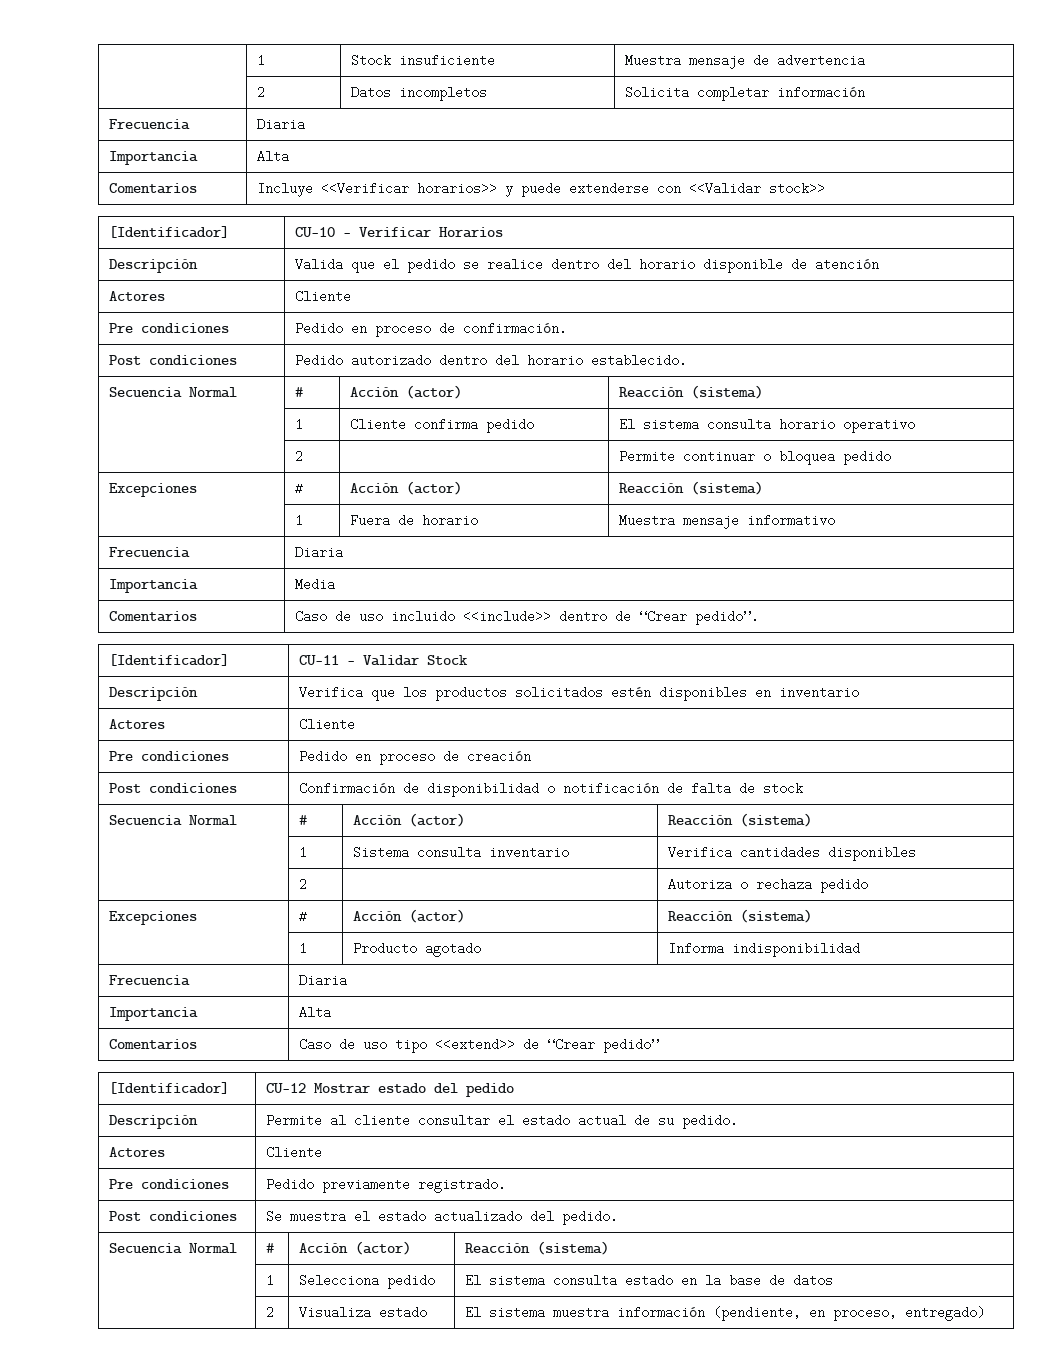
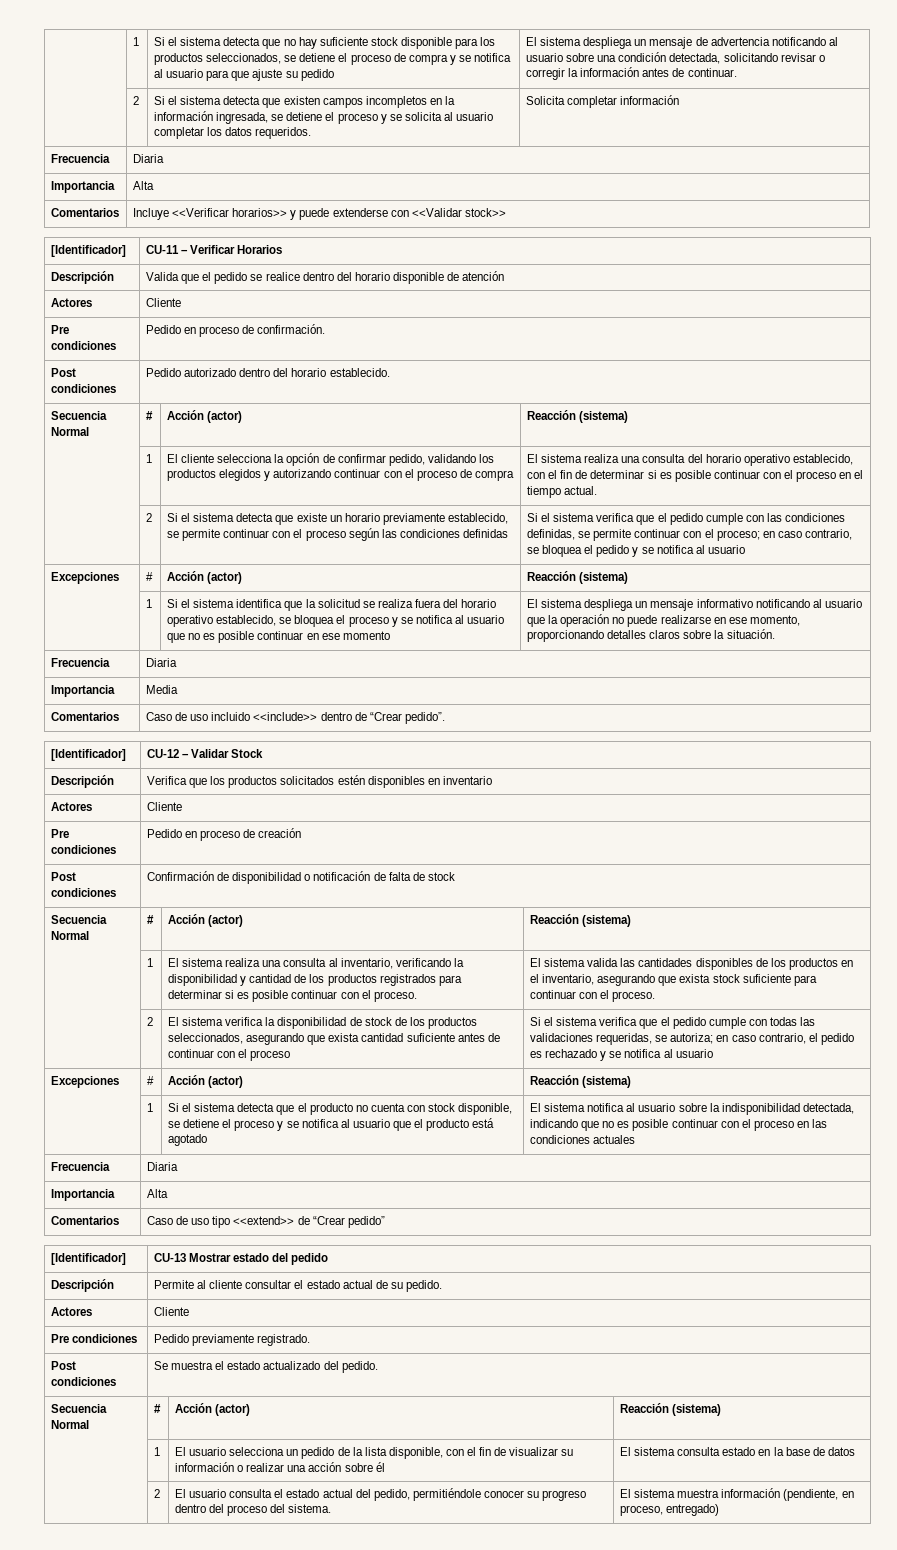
- 1 | Stock insuficiente | Muestra mensaje de advertencia
- | 2 | Datos incompletos | Solicita completar información
+ 1 | Si el sistema detecta que no hay suficiente stock disponible para los productos seleccionados, se detiene el proceso de compra y se notifica al usuario para que ajuste su pedido | El sistema despliega un mensaje de advertencia notificando al usuario sobre una condición detectada, solicitando revisar o corregir la información antes de continuar.
+ | 2 | Si el sistema detecta que existen campos incompletos en la información ingresada, se detiene el proceso y se solicita al usuario completar los datos requeridos. | Solicita completar información
- [Identificador] | CU-10 – Verificar Horarios
+ [Identificador] | CU-11 – Verificar Horarios
- Cliente confirma pedido | El sistema consulta horario operativo
- | 2 | | Permite continuar o bloquea pedido
+ El cliente selecciona la opción de confirmar pedido, validando los productos elegidos y autorizando continuar con el proceso de compra | El sistema realiza una consulta del horario operativo establecido, con el fin de determinar si es posible continuar con el proceso en el tiempo actual.
+ | 2 | Si el sistema detecta que existe un horario previamente establecido, se permite continuar con el proceso según las condiciones definidas | Si el sistema verifica que el pedido cumple con las condiciones definidas, se permite continuar con el proceso; en caso contrario, se bloquea el pedido y se notifica al usuario
  Excepciones | # | Acción (actor) | Reacción (sistema)
- | 1 | Fuera de horario | Muestra mensaje informativo
+ | 1 | Si el sistema identifica que la solicitud se realiza fuera del horario operativo establecido, se bloquea el proceso y se notifica al usuario que no es posible continuar en ese momento | El sistema despliega un mensaje informativo notificando al usuario que la operación no puede realizarse en ese momento, proporcionando detalles claros sobre la situación.
- [Identificador] | CU-11 – Validar Stock
+ [Identificador] | CU-12 – Validar Stock
- Sistema consulta inventario | Verifica cantidades disponibles
- | 2 | | Autoriza o rechaza pedido
+ El sistema realiza una consulta al inventario, verificando la disponibilidad y cantidad de los productos registrados para determinar si es posible continuar con el proceso. | El sistema valida las cantidades disponibles de los productos en el inventario, asegurando que exista stock suficiente para continuar con el proceso.
+ | 2 | El sistema verifica la disponibilidad de stock de los productos seleccionados, asegurando que exista cantidad suficiente antes de continuar con el proceso | Si el sistema verifica que el pedido cumple con todas las validaciones requeridas, se autoriza; en caso contrario, el pedido es rechazado y se notifica al usuario
  Excepciones | # | Acción (actor) | Reacción (sistema)
- | 1 | Producto agotado | Informa indisponibilidad
+ | 1 | Si el sistema detecta que el producto no cuenta con stock disponible, se detiene el proceso y se notifica al usuario que el producto está agotado | El sistema notifica al usuario sobre la indisponibilidad detectada, indicando que no es posible continuar con el proceso en las condiciones actuales
- [Identificador] | CU-12 Mostrar estado del pedido
+ [Identificador] | CU-13 Mostrar estado del pedido
- | 1 | Selecciona pedido | El sistema consulta estado en la base de datos
+ | 1 | El usuario selecciona un pedido de la lista disponible, con el fin de visualizar su información o realizar una acción sobre él | El sistema consulta estado en la base de datos
- | 2 | Visualiza estado | El sistema muestra información (pendiente, en proceso, entregado)
+ | 2 | El usuario consulta el estado actual del pedido, permitiéndole conocer su progreso dentro del proceso del sistema. | El sistema muestra información (pendiente, en proceso, entregado)

